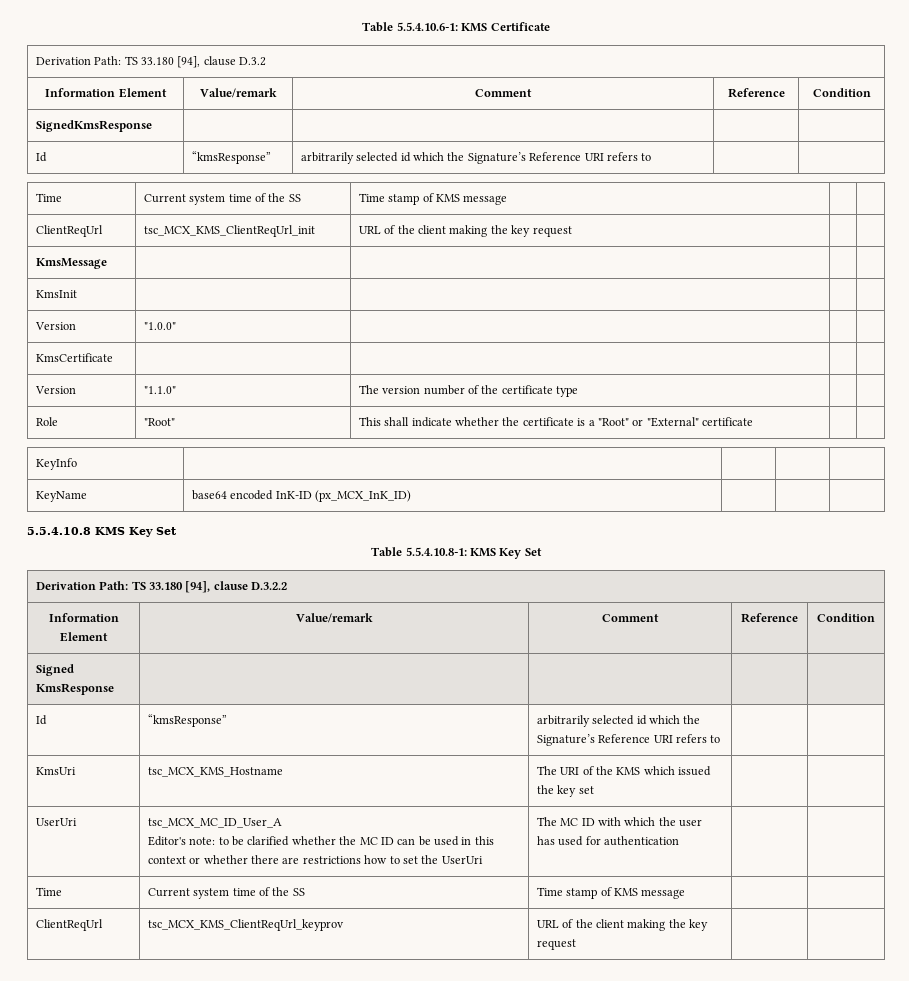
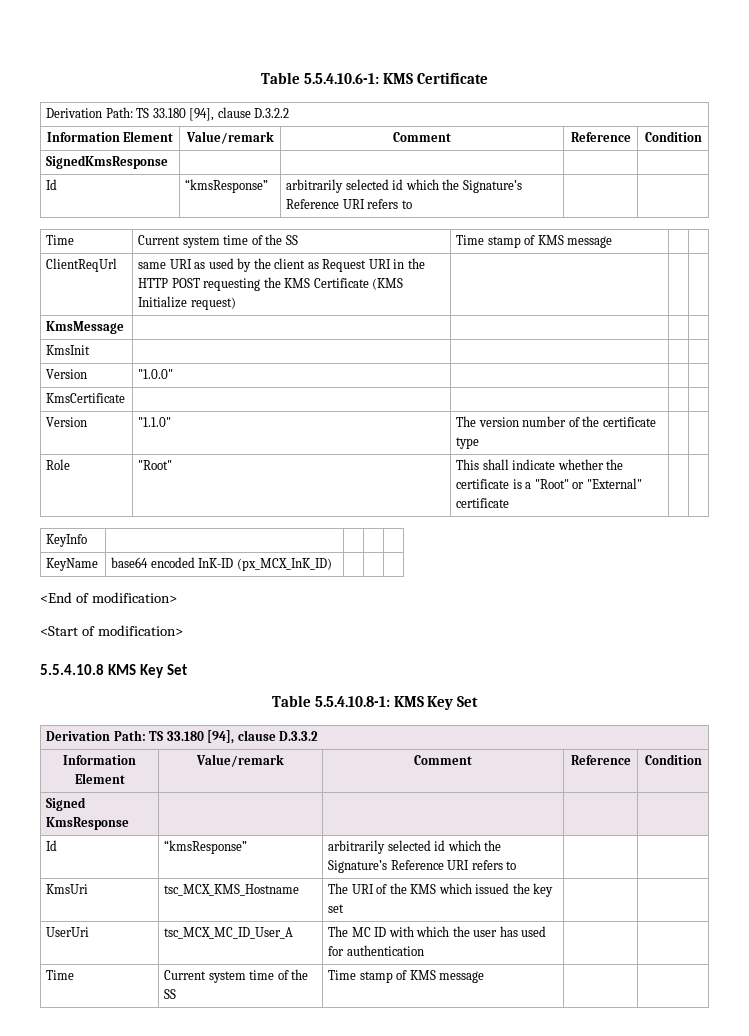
- Derivation Path: TS 33.180 [94], clause D.3.2
+ Derivation Path: TS 33.180 [94], clause D.3.2.2
- ClientReqUrl | tsc_MCX_KMS_ClientReqUrl_init | URL of the client making the key request | |
+ ClientReqUrl | same URI as used by the client as Request URI in the HTTP POST requesting the KMS Certificate (KMS Initialize request) | | |
+ <End of modification>
+ <Start of modification>
- Derivation Path: TS 33.180 [94], clause D.3.2.2
+ Derivation Path: TS 33.180 [94], clause D.3.3.2
- UserUri | tsc_MCX_MC_ID_User_A
- Editor's note: to be clarified whether the MC ID can be used in this context or whether there are restrictions how to set the UserUri | The MC ID with which the user has used for authentication | |
+ UserUri | tsc_MCX_MC_ID_User_A | The MC ID with which the user has used for authentication | |
- ClientReqUrl | tsc_MCX_KMS_ClientReqUrl_keyprov | URL of the client making the key request | |

